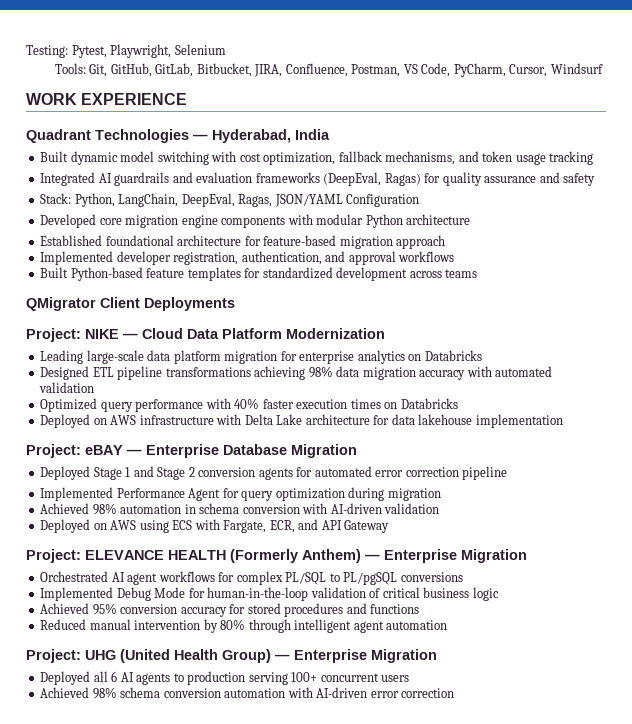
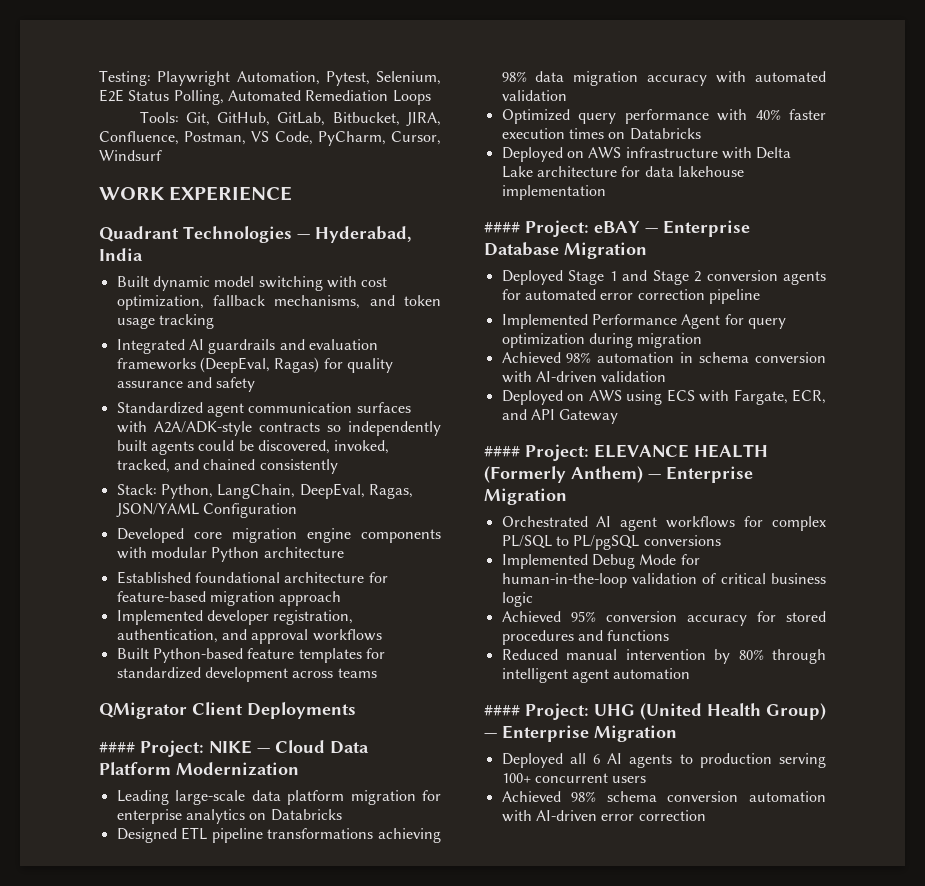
- Testing: Pytest, Playwright, Selenium
+ Testing: Playwright Automation, Pytest, Selenium, E2E Status Polling, Automated Remediation Loops
+ Standardized agent communication surfaces with A2A/ADK-style contracts so independently built agents could be discovered, invoked, tracked, and chained consistently
- Project: NIKE — Cloud Data Platform Modernization
+ #### Project: NIKE — Cloud Data Platform Modernization
- Project: eBAY — Enterprise Database Migration
+ #### Project: eBAY — Enterprise Database Migration
- Project: ELEVANCE HEALTH (Formerly Anthem) — Enterprise Migration
+ #### Project: ELEVANCE HEALTH (Formerly Anthem) — Enterprise Migration
- Project: UHG (United Health Group) — Enterprise Migration
+ #### Project: UHG (United Health Group) — Enterprise Migration

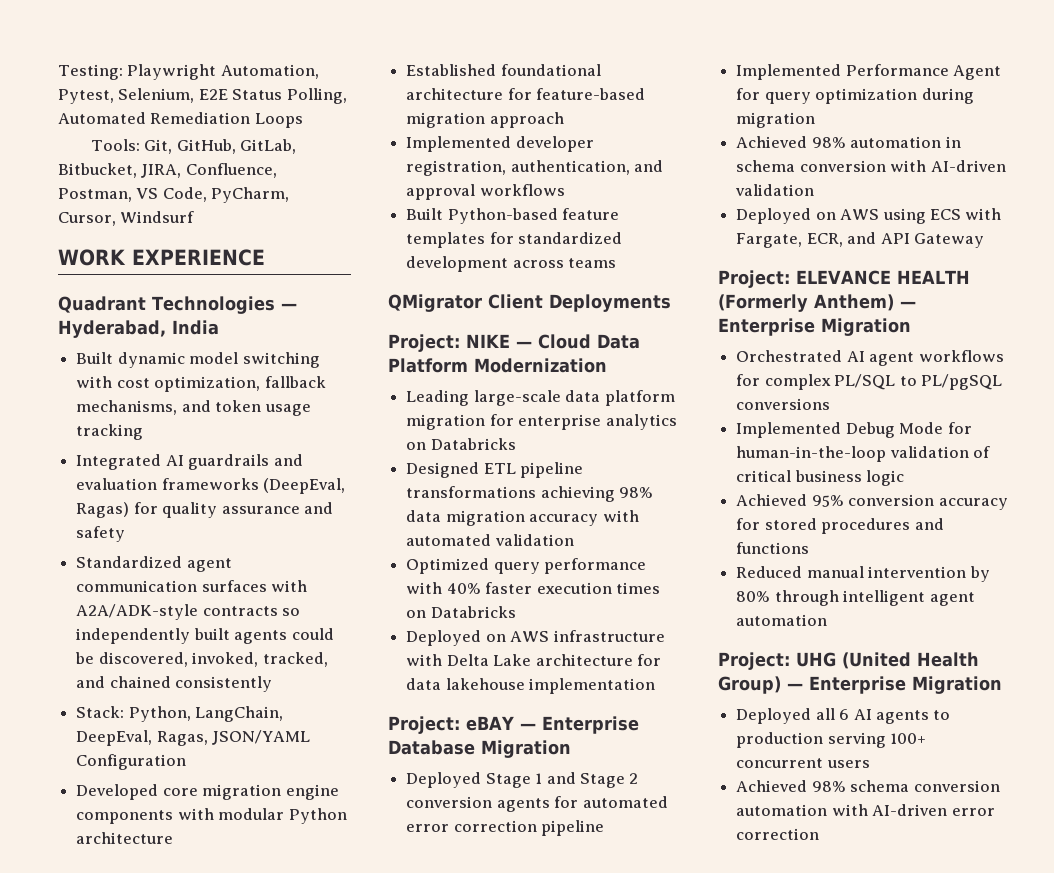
- #### Project: NIKE — Cloud Data Platform Modernization
+ Project: NIKE — Cloud Data Platform Modernization
- #### Project: eBAY — Enterprise Database Migration
+ Project: eBAY — Enterprise Database Migration
- #### Project: ELEVANCE HEALTH (Formerly Anthem) — Enterprise Migration
+ Project: ELEVANCE HEALTH (Formerly Anthem) — Enterprise Migration
- #### Project: UHG (United Health Group) — Enterprise Migration
+ Project: UHG (United Health Group) — Enterprise Migration

